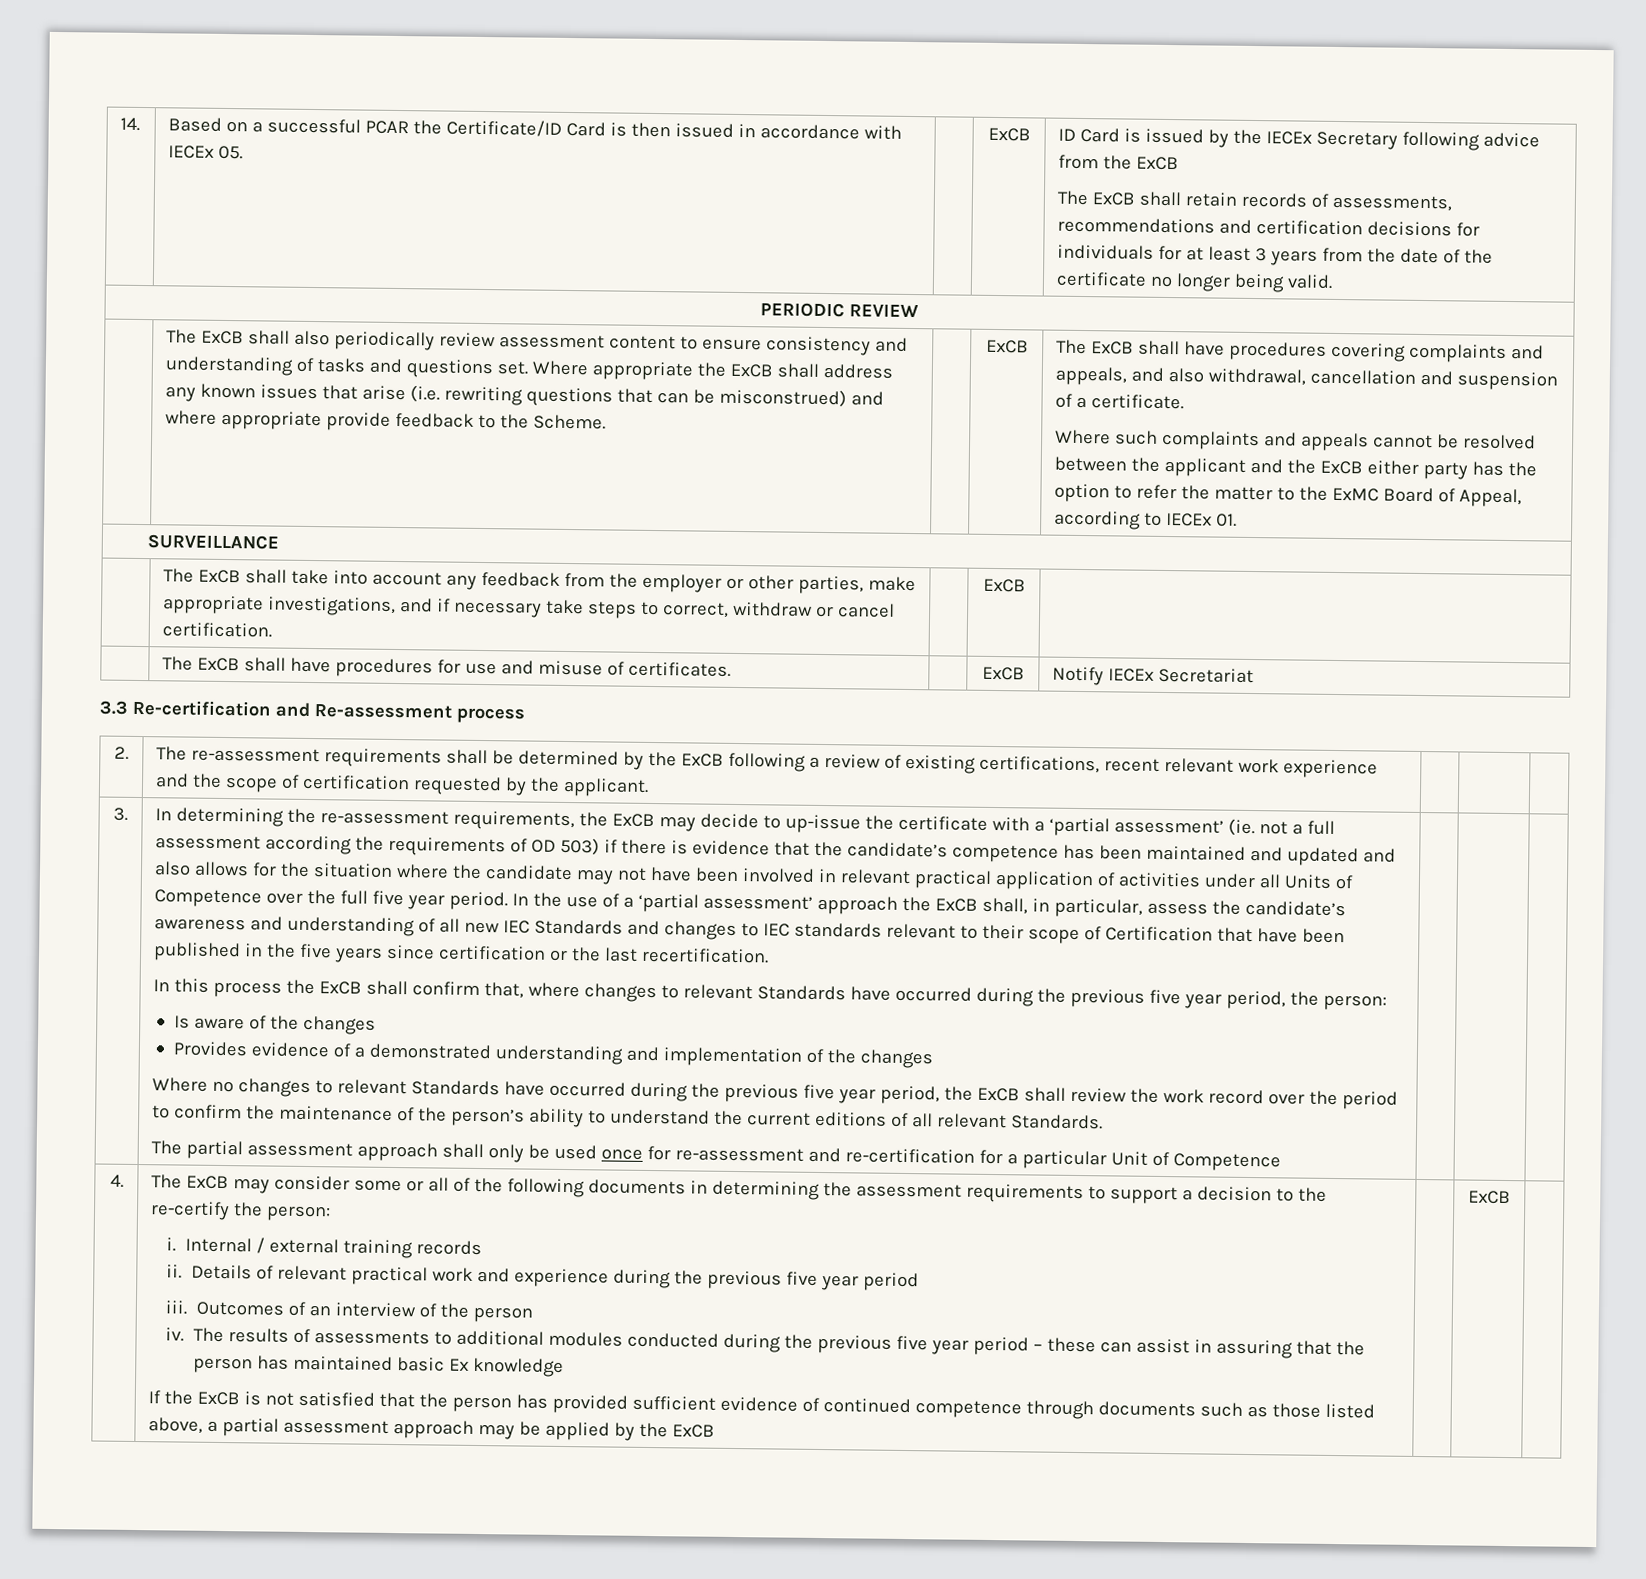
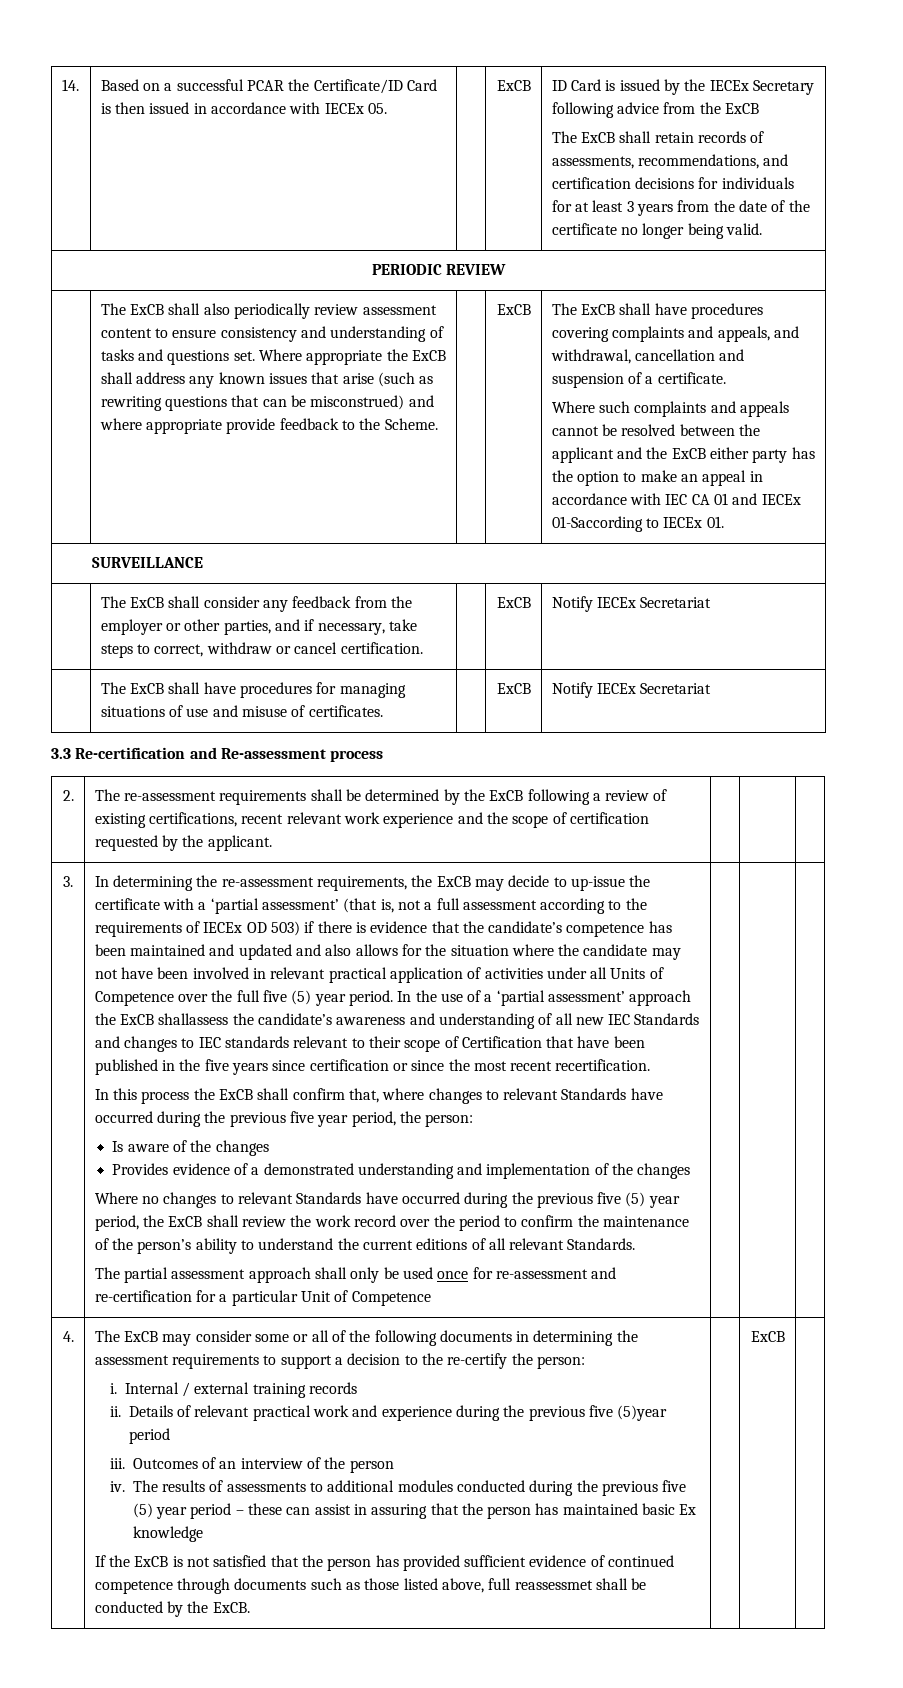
- The ExCB shall retain records of assessments, recommendations and certification decisions for individuals for at least 3 years from the date of the certificate no longer being valid.
+ The ExCB shall retain records of assessments, recommendations, and certification decisions for individuals for at least 3 years from the date of the certificate no longer being valid.
- Where appropriate the ExCB shall address any known issues that arise (i.e. rewriting questions that can be misconstrued) and where appropriate provide feedback to the Scheme.
+ Where appropriate the ExCB shall address any known issues that arise (such as rewriting questions that can be misconstrued) and where appropriate provide feedback to the Scheme.
- The ExCB shall have procedures covering complaints and appeals, and also withdrawal, cancellation and suspension of a certificate.
+ The ExCB shall have procedures covering complaints and appeals, and withdrawal, cancellation and suspension of a certificate.
- Where such complaints and appeals cannot be resolved between the applicant and the ExCB either party has the option to refer the matter to the ExMC Board of Appeal, according to IECEx 01.
+ Where such complaints and appeals cannot be resolved between the applicant and the ExCB either party has the option to make an appeal in accordance with IEC CA 01 and IECEx 01-Saccording to IECEx 01.
- | The ExCB shall take into account any feedback from the employer or other parties, make appropriate investigations, and if necessary take steps to correct, withdraw or cancel certification. | | ExCB |
+ | The ExCB shall consider any feedback from the employer or other parties, and if necessary, take steps to correct, withdraw or cancel certification. | | ExCB | Notify IECEx Secretariat
- | The ExCB shall have procedures for use and misuse of certificates. | | ExCB | Notify IECEx Secretariat
+ | The ExCB shall have procedures for managing situations of use and misuse of certificates. | | ExCB | Notify IECEx Secretariat
- In determining the re-assessment requirements, the ExCB may decide to up-issue the certificate with a ‘partial assessment’ (ie. not a full assessment according the requirements of OD 503) if there is evidence that the candidate’s competence has been maintained and updated and also allows for the situation where the candidate may not have been involved in relevant practical application of activities under all Units of Competence over the full five year period.
+ In determining the re-assessment requirements, the ExCB may decide to up-issue the certificate with a ‘partial assessment’ (that is, not a full assessment according to the requirements of IECEx OD 503) if there is evidence that the candidate’s competence has been maintained and updated and also allows for the situation where the candidate may not have been involved in relevant practical application of activities under all Units of Competence over the full five (5) year period.
- In the use of a ‘partial assessment’ approach the ExCB shall, in particular, assess the candidate’s awareness and understanding of all new IEC Standards and changes to IEC standards relevant to their scope of Certification that have been published in the five years since certification or the last recertification.
+ In the use of a ‘partial assessment’ approach the ExCB shallassess the candidate’s awareness and understanding of all new IEC Standards and changes to IEC standards relevant to their scope of Certification that have been published in the five years since certification or since the most recent recertification.
- Where no changes to relevant Standards have occurred during the previous five year period, the ExCB shall review the work record over the period to confirm the maintenance of the person’s ability to understand the current editions of all relevant Standards.
+ Where no changes to relevant Standards have occurred during the previous five (5) year period, the ExCB shall review the work record over the period to confirm the maintenance of the person’s ability to understand the current editions of all relevant Standards.
- Details of relevant practical work and experience during the previous five year period
+ Details of relevant practical work and experience during the previous five (5)year period
- The results of assessments to additional modules conducted during the previous five year period – these can assist in assuring that the person has maintained basic Ex knowledge
+ The results of assessments to additional modules conducted during the previous five (5) year period – these can assist in assuring that the person has maintained basic Ex knowledge
- If the ExCB is not satisfied that the person has provided sufficient evidence of continued competence through documents such as those listed above, a partial assessment approach may be applied by the ExCB
+ If the ExCB is not satisfied that the person has provided sufficient evidence of continued competence through documents such as those listed above, full reassessmet shall be conducted by the ExCB.

